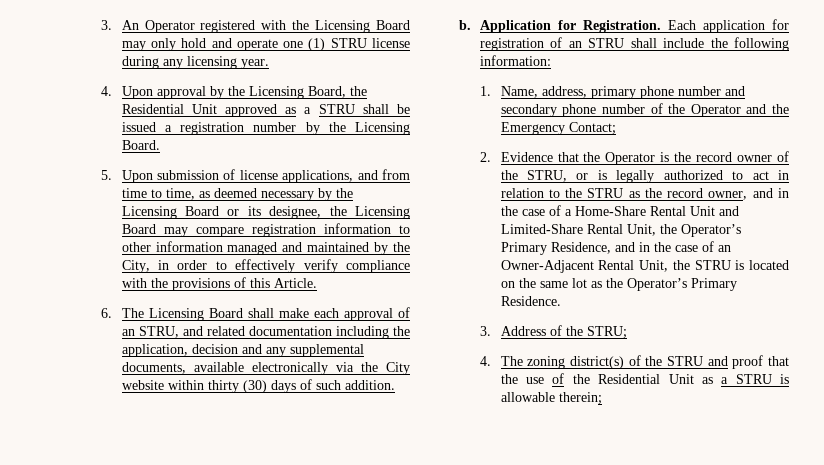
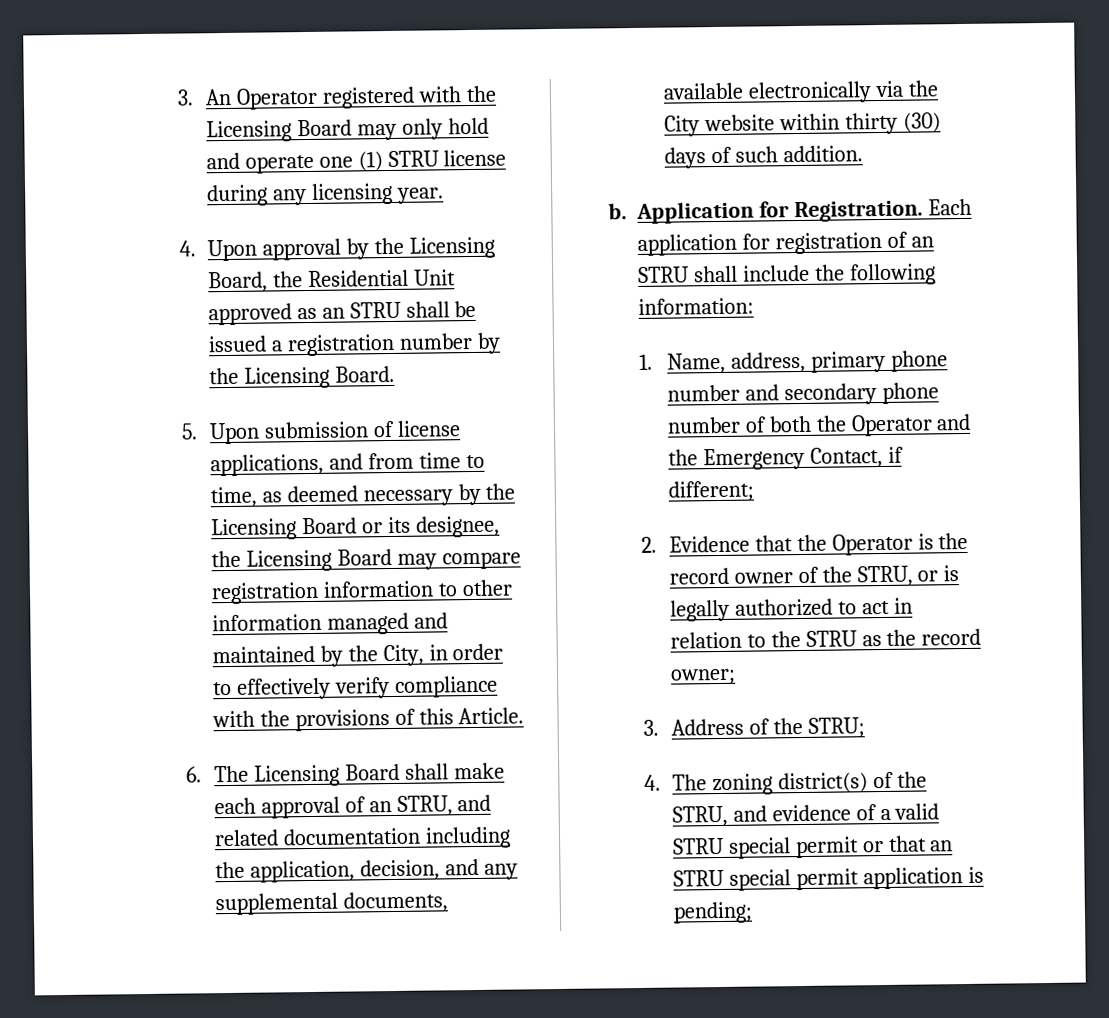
- 4. Upon approval by the Licensing Board, the Residential Unit approved as a STRU shall be issued a registration number by the Licensing Board.
+ 4. Upon approval by the Licensing Board, the Residential Unit approved as an STRU shall be issued a registration number by the Licensing Board.
- 6. The Licensing Board shall make each approval of an STRU, and related documentation including the application, decision and any supplemental documents, available electronically via the City website within thirty (30) days of such addition.
+ 6. The Licensing Board shall make each approval of an STRU, and related documentation including the application, decision, and any supplemental documents, available electronically via the City website within thirty (30) days of such addition.
- 1. Name, address, primary phone number and secondary phone number of the Operator and the Emergency Contact;
+ 1. Name, address, primary phone number and secondary phone number of both the Operator and the Emergency Contact, if different;
- 2. Evidence that the Operator is the record owner of the STRU, or is legally authorized to act in relation to the STRU as the record owner, and in the case of a Home-Share Rental Unit and Limited-Share Rental Unit, the Operator’s Primary Residence, and in the case of an Owner-Adjacent Rental Unit, the STRU is located on the same lot as the Operator’s Primary Residence.
+ 2. Evidence that the Operator is the record owner of the STRU, or is legally authorized to act in relation to the STRU as the record owner;
- 4. The zoning district(s) of the STRU and proof that the use of the Residential Unit as a STRU is allowable therein;
+ 4. The zoning district(s) of the STRU, and evidence of a valid STRU special permit or that an STRU special permit application is pending;

